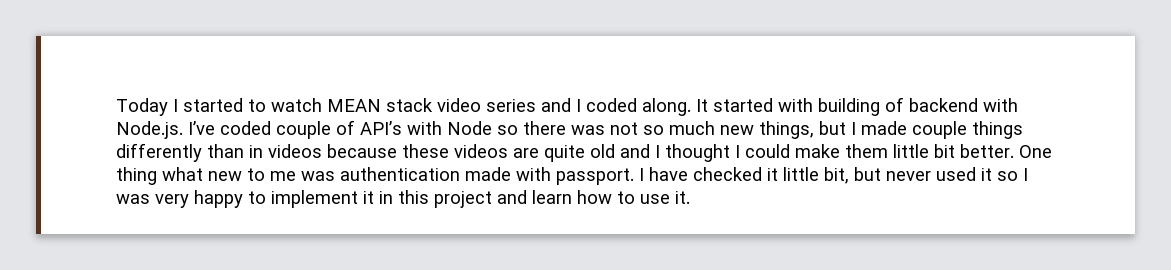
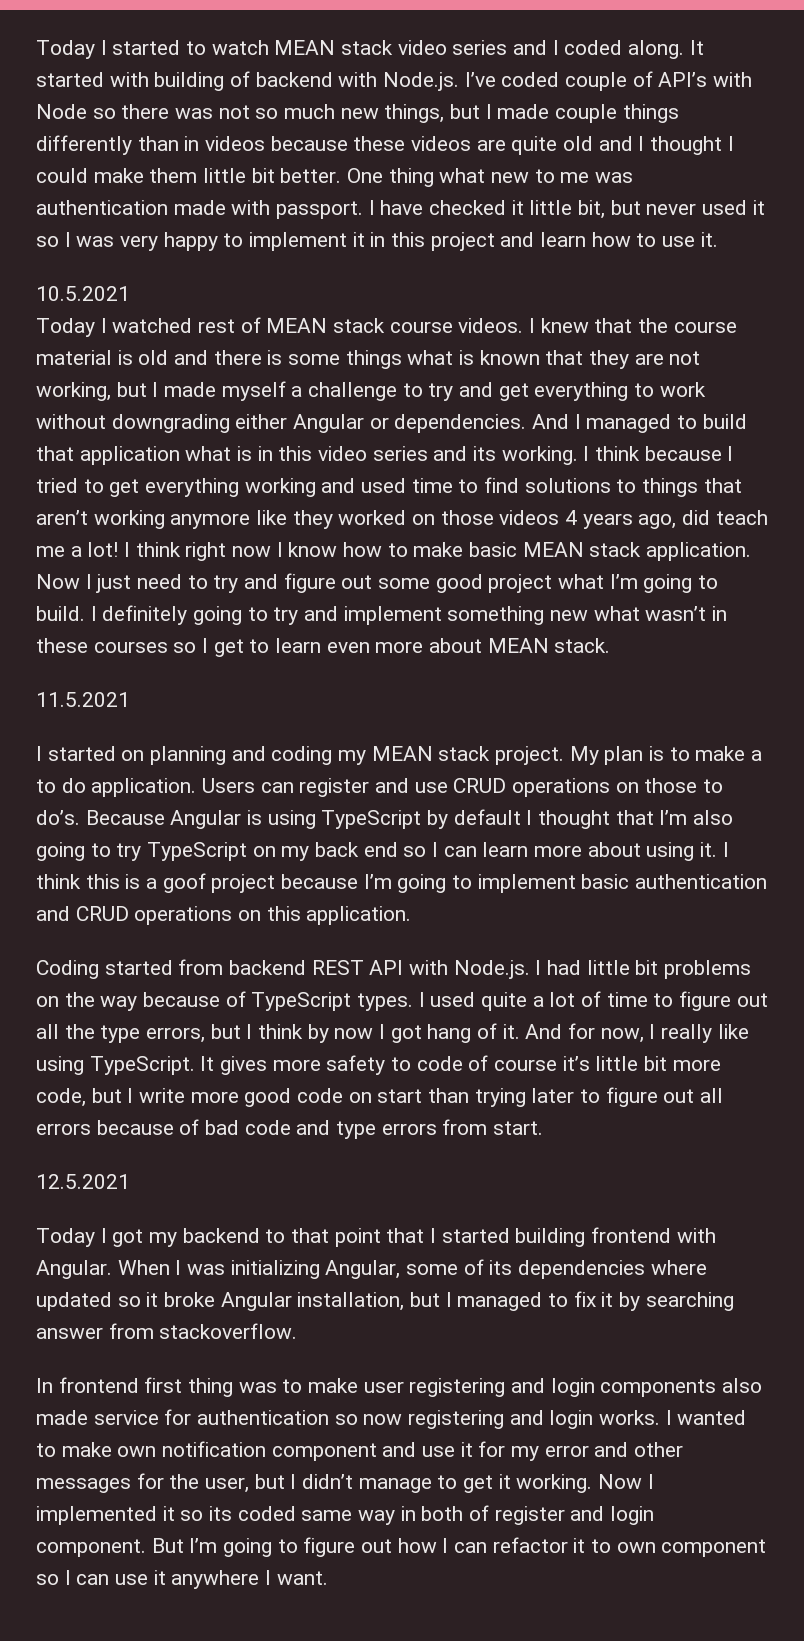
+ 10.5.2021
+ Today I watched rest of MEAN stack course videos. I knew that the course material is old and there is some things what is known that they are not working, but I made myself a challenge to try and get everything to work without downgrading either Angular or dependencies. And I managed to build that application what is in this video series and its working. I think because I tried to get everything working and used time to find solutions to things that aren’t working anymore like they worked on those videos 4 years ago, did teach me a lot! I think right now I know how to make basic MEAN stack application. Now I just need to try and figure out some good project what I’m going to build. I definitely going to try and implement something new what wasn’t in these courses so I get to learn even more about MEAN stack.
+ 11.5.2021
+ I started on planning and coding my MEAN stack project. My plan is to make a to do application. Users can register and use CRUD operations on those to do’s. Because Angular is using TypeScript by default I thought that I’m also going to try TypeScript on my back end so I can learn more about using it. I think this is a goof project because I’m going to implement basic authentication and CRUD operations on this application.
+ Coding started from backend REST API with Node.js. I had little bit problems on the way because of TypeScript types. I used quite a lot of time to figure out all the type errors, but I think by now I got hang of it. And for now, I really like using TypeScript. It gives more safety to code of course it’s little bit more code, but I write more good code on start than trying later to figure out all errors because of bad code and type errors from start.
+ 12.5.2021
+ Today I got my backend to that point that I started building frontend with Angular. When I was initializing Angular, some of its dependencies where updated so it broke Angular installation, but I managed to fix it by searching answer from stackoverflow.
+ In frontend first thing was to make user registering and login components also made service for authentication so now registering and login works. I wanted to make own notification component and use it for my error and other messages for the user, but I didn’t manage to get it working. Now I implemented it so its coded same way in both of register and login component. But I’m going to figure out how I can refactor it to own component so I can use it anywhere I want.

